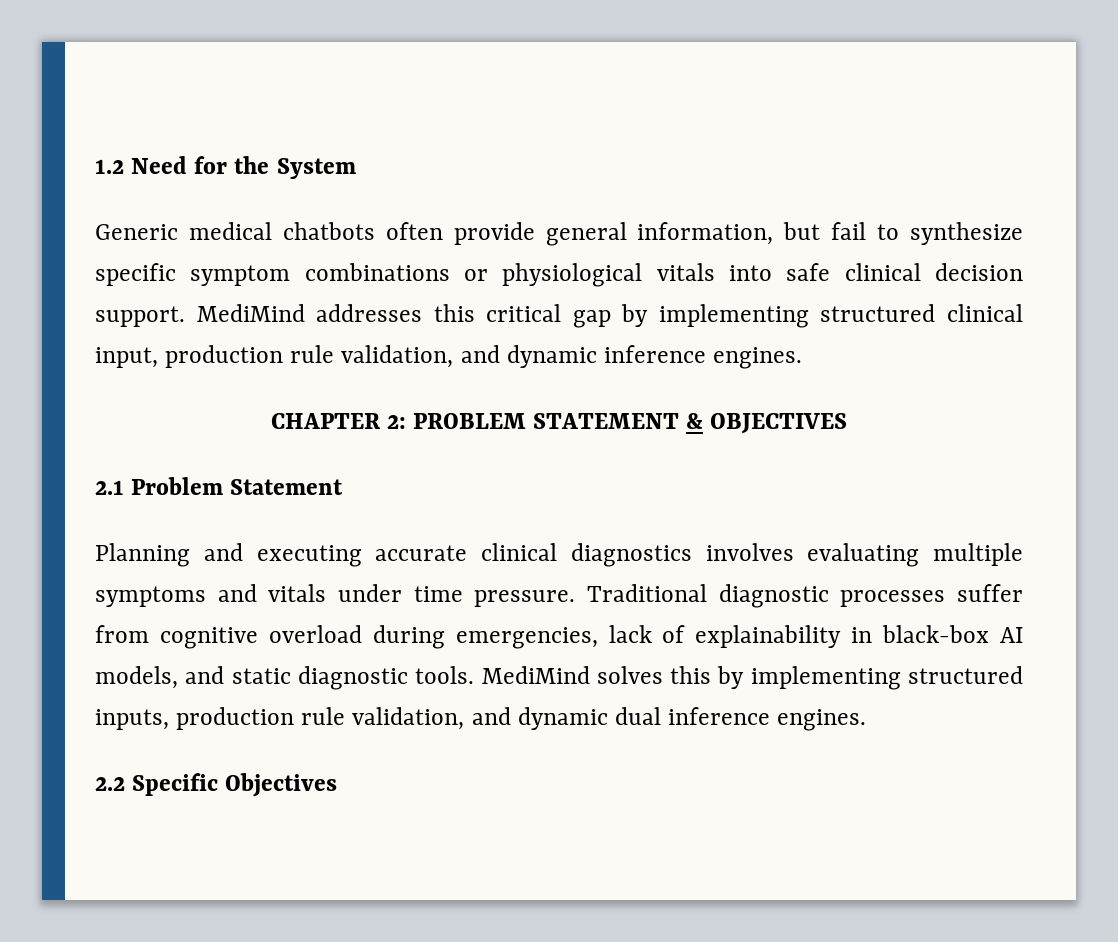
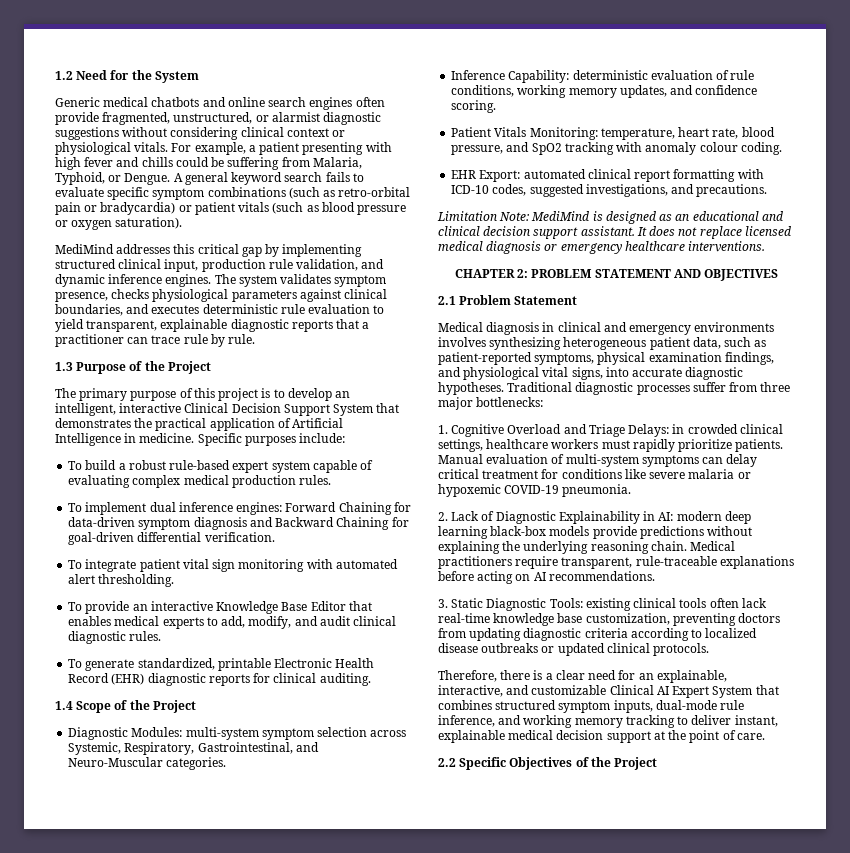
- Generic medical chatbots often provide general information, but fail to synthesize specific symptom combinations or physiological vitals into safe clinical decision support. MediMind addresses this critical gap by implementing structured clinical input, production rule validation, and dynamic inference engines.
+ Generic medical chatbots and online search engines often provide fragmented, unstructured, or alarmist diagnostic suggestions without considering clinical context or physiological vitals. For example, a patient presenting with high fever and chills could be suffering from Malaria, Typhoid, or Dengue. A general keyword search fails to evaluate specific symptom combinations (such as retro-orbital pain or bradycardia) or patient vitals (such as blood pressure or oxygen saturation).
+ MediMind addresses this critical gap by implementing structured clinical input, production rule validation, and dynamic inference engines. The system validates symptom presence, checks physiological parameters against clinical boundaries, and executes deterministic rule evaluation to yield transparent, explainable diagnostic reports that a practitioner can trace rule by rule.
+ 1.3 Purpose of the Project
+ The primary purpose of this project is to develop an intelligent, interactive Clinical Decision Support System that demonstrates the practical application of Artificial Intelligence in medicine. Specific purposes include:
+ To build a robust rule-based expert system capable of evaluating complex medical production rules.
+ To implement dual inference engines: Forward Chaining for data-driven symptom diagnosis and Backward Chaining for goal-driven differential verification.
+ To integrate patient vital sign monitoring with automated alert thresholding.
+ To provide an interactive Knowledge Base Editor that enables medical experts to add, modify, and audit clinical diagnostic rules.
+ To generate standardized, printable Electronic Health Record (EHR) diagnostic reports for clinical auditing.
+ 1.4 Scope of the Project
+ Diagnostic Modules: multi-system symptom selection across Systemic, Respiratory, Gastrointestinal, and Neuro-Muscular categories.
+ Inference Capability: deterministic evaluation of rule conditions, working memory updates, and confidence scoring.
+ Patient Vitals Monitoring: temperature, heart rate, blood pressure, and SpO2 tracking with anomaly colour coding.
+ EHR Export: automated clinical report formatting with ICD-10 codes, suggested investigations, and precautions.
+ Limitation Note: MediMind is designed as an educational and clinical decision support assistant. It does not replace licensed medical diagnosis or emergency healthcare interventions.
- CHAPTER 2: PROBLEM STATEMENT & OBJECTIVES
+ CHAPTER 2: PROBLEM STATEMENT AND OBJECTIVES
- Planning and executing accurate clinical diagnostics involves evaluating multiple symptoms and vitals under time pressure.
+ Medical diagnosis in clinical and emergency environments involves synthesizing heterogeneous patient data, such as patient-reported symptoms, physical examination findings, and physiological vital signs, into accurate diagnostic hypotheses.
- Traditional diagnostic processes suffer from cognitive overload during emergencies, lack of explainability in black-box AI models, and static diagnostic tools. MediMind solves this by implementing structured inputs, production rule validation, and dynamic dual inference engines.
+ Traditional diagnostic processes suffer from three major bottlenecks:
+ 1. Cognitive Overload and Triage Delays: in crowded clinical settings, healthcare workers must rapidly prioritize patients. Manual evaluation of multi-system symptoms can delay critical treatment for conditions like severe malaria or hypoxemic COVID-19 pneumonia.
+ 2. Lack of Diagnostic Explainability in AI: modern deep learning black-box models provide predictions without explaining the underlying reasoning chain. Medical practitioners require transparent, rule-traceable explanations before acting on AI recommendations.
+ 3. Static Diagnostic Tools: existing clinical tools often lack real-time knowledge base customization, preventing doctors from updating diagnostic criteria according to localized disease outbreaks or updated clinical protocols.
+ Therefore, there is a clear need for an explainable, interactive, and customizable Clinical AI Expert System that combines structured symptom inputs, dual-mode rule inference, and working memory tracking to deliver instant, explainable medical decision support at the point of care.
- 2.2 Specific Objectives
+ 2.2 Specific Objectives of the Project

